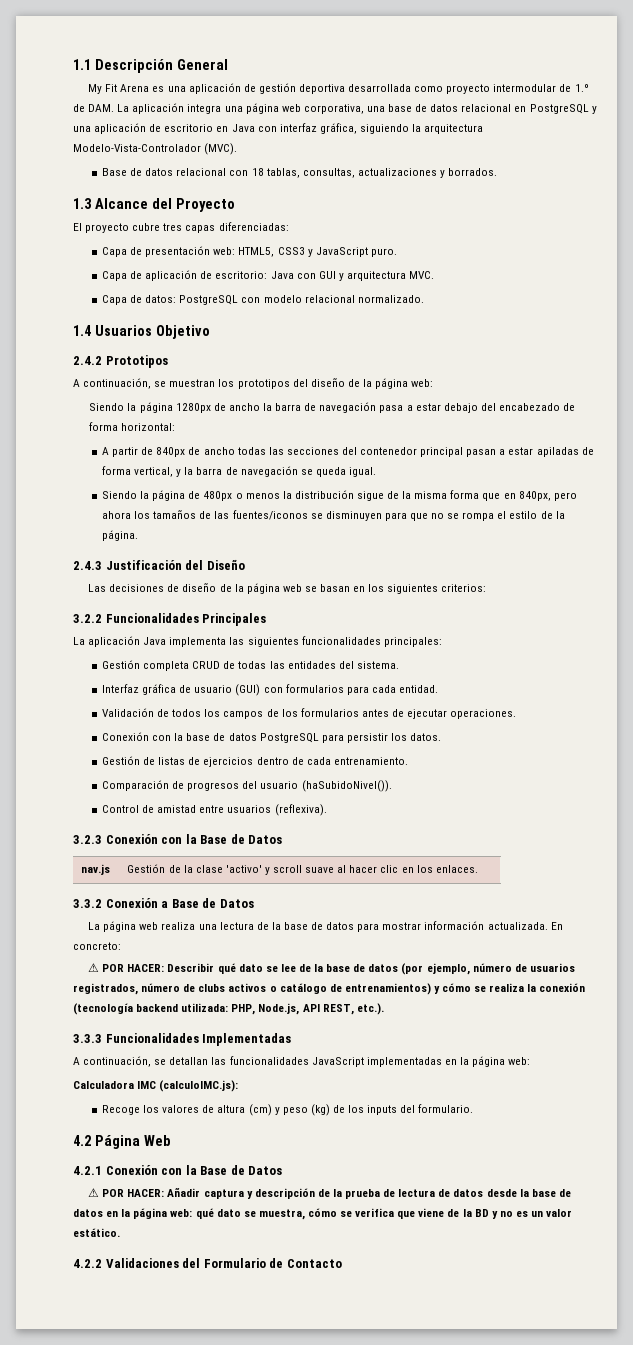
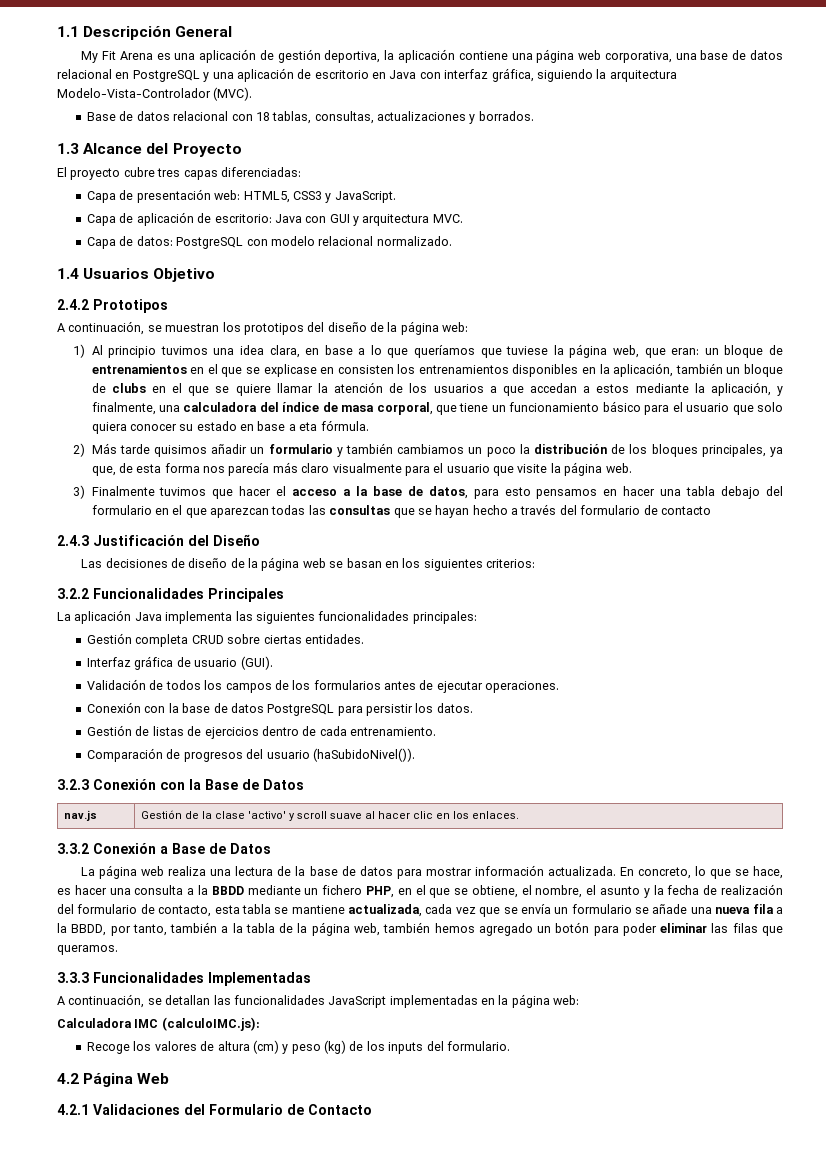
- My Fit Arena es una aplicación de gestión deportiva desarrollada como proyecto intermodular de 1.º de DAM. La aplicación integra una página web corporativa, una base de datos relacional en PostgreSQL y una aplicación de escritorio en Java con interfaz gráfica, siguiendo la arquitectura Modelo-Vista-Controlador (MVC).
+ My Fit Arena es una aplicación de gestión deportiva, la aplicación contiene una página web corporativa, una base de datos relacional en PostgreSQL y una aplicación de escritorio en Java con interfaz gráfica, siguiendo la arquitectura Modelo-Vista-Controlador (MVC).
- Capa de presentación web: HTML5, CSS3 y JavaScript puro.
+ Capa de presentación web: HTML5, CSS3 y JavaScript.
- Siendo la página 1280px de ancho la barra de navegación pasa a estar debajo del encabezado de forma horizontal:
- A partir de 840px de ancho todas las secciones del contenedor principal pasan a estar apiladas de forma vertical, y la barra de navegación se queda igual.
- Siendo la página de 480px o menos la distribución sigue de la misma forma que en 840px, pero ahora los tamaños de las fuentes/iconos se disminuyen para que no se rompa el estilo de la página.
+ 1) Al principio tuvimos una idea clara, en base a lo que queríamos que tuviese la página web, que eran: un bloque de entrenamientos en el que se explicase en consisten los entrenamientos disponibles en la aplicación, también un bloque de clubs en el que se quiere llamar la atención de los usuarios a que accedan a estos mediante la aplicación, y finalmente, una calculadora del índice de masa corporal, que tiene un funcionamiento básico para el usuario que solo quiera conocer su estado en base a eta fórmula.
+ 2) Más tarde quisimos añadir un formulario y también cambiamos un poco la distribución de los bloques principales, ya que, de esta forma nos parecía más claro visualmente para el usuario que visite la página web.
+ 3) Finalmente tuvimos que hacer el acceso a la base de datos, para esto pensamos en hacer una tabla debajo del formulario en el que aparezcan todas las consultas que se hayan hecho a través del formulario de contacto
- Gestión completa CRUD de todas las entidades del sistema.
- Interfaz gráfica de usuario (GUI) con formularios para cada entidad.
+ Gestión completa CRUD sobre ciertas entidades.
+ Interfaz gráfica de usuario (GUI).
- Control de amistad entre usuarios (reflexiva).
- En concreto:
- ⚠ POR HACER: Describir qué dato se lee de la base de datos (por ejemplo, número de usuarios registrados, número de clubs activos o catálogo de entrenamientos) y cómo se realiza la conexión (tecnología backend utilizada: PHP, Node.js, API REST, etc.).
+ En concreto, lo que se hace, es hacer una consulta a la BBDD mediante un fichero PHP, en el que se obtiene, el nombre, el asunto y la fecha de realización del formulario de contacto, esta tabla se mantiene actualizada, cada vez que se envía un formulario se añade una nueva fila a la BBDD, por tanto, también a la tabla de la página web, también hemos agregado un botón para poder eliminar las filas que queramos.
- 4.2.1 Conexión con la Base de Datos
- ⚠ POR HACER: Añadir captura y descripción de la prueba de lectura de datos desde la base de datos en la página web: qué dato se muestra, cómo se verifica que viene de la BD y no es un valor estático.
- 4.2.2 Validaciones del Formulario de Contacto
+ 4.2.1 Validaciones del Formulario de Contacto

